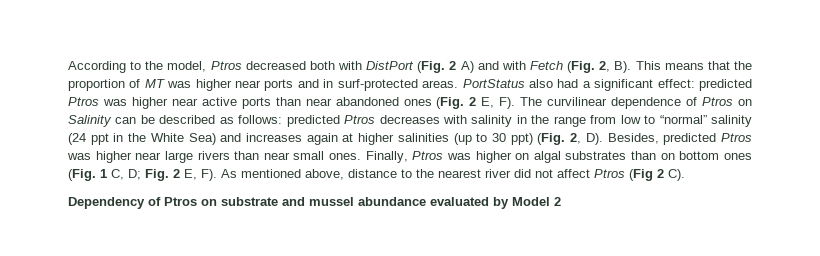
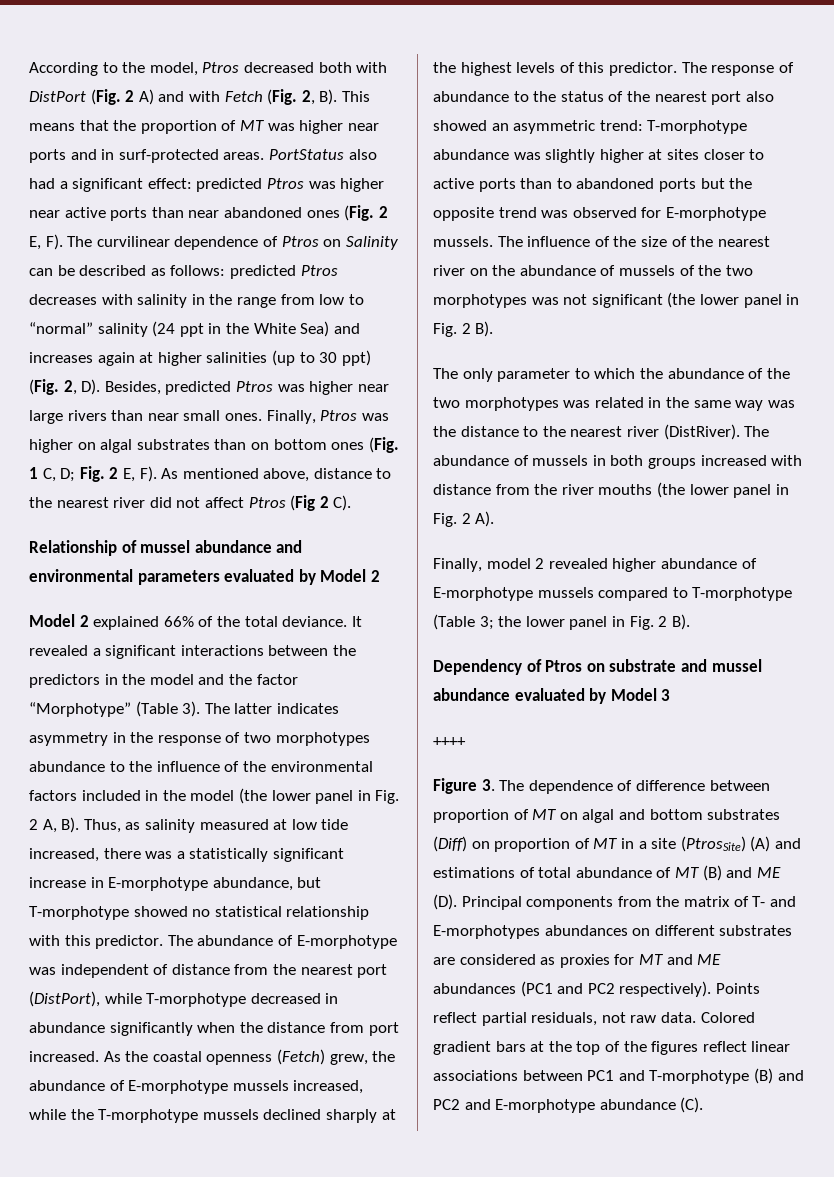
+ Relationship of mussel abundance and environmental parameters evaluated by Model 2
+ Model 2 explained 66% of the total deviance. It revealed a significant interactions between the predictors in the model and the factor “Morphotype” (Table 3). The latter indicates asymmetry in the response of two morphotypes abundance to the influence of the environmental factors included in the model (the lower panel in Fig. 2 А, B). Thus, as salinity measured at low tide increased, there was a statistically significant increase in E-morphotype abundance, but T-morphotype showed no statistical relationship with this predictor. The abundance of E-morphotype was independent of distance from the nearest port (DistPort), while T-morphotype decreased in abundance significantly when the distance from port increased. As the coastal openness (Fetch) grew, the abundance of E-morphotype mussels increased, while the T-morphotype mussels declined sharply at the highest levels of this predictor. The response of abundance to the status of the nearest port also showed an asymmetric trend: T-morphotype abundance was slightly higher at sites closer to active ports than to abandoned ports but the opposite trend was observed for E-morphotype mussels. The influence of the size of the nearest river on the abundance of mussels of the two morphotypes was not significant (the lower panel in Fig. 2 B).
+ The only parameter to which the abundance of the two morphotypes was related in the same way was the distance to the nearest river (DistRiver). The abundance of mussels in both groups increased with distance from the river mouths (the lower panel in Fig. 2 A).
+ Finally, model 2 revealed higher abundance of E-morphotype mussels compared to T-morphotype (Table 3; the lower panel in Fig. 2 B).
- Dependency of Ptros on substrate and mussel abundance evaluated by Model 2
+ Dependency of Ptros on substrate and mussel abundance evaluated by Model 3
+ ++++
+ Figure 3. The dependence of difference between proportion of MT on algal and bottom substrates (Diff) on proportion of MT in a site (PtrosSite) (A) and estimations of total abundance of MT (B) and ME (D). Principal components from the matrix of T- and E-morphotypes abundances on different substrates are considered as proxies for MT and ME abundances (PC1 and PC2 respectively). Points reflect partial residuals, not raw data. Colored gradient bars at the top of the figures reflect linear associations between PC1 and T-morphotype (B) and PC2 and E-morphotype abundance (C).

